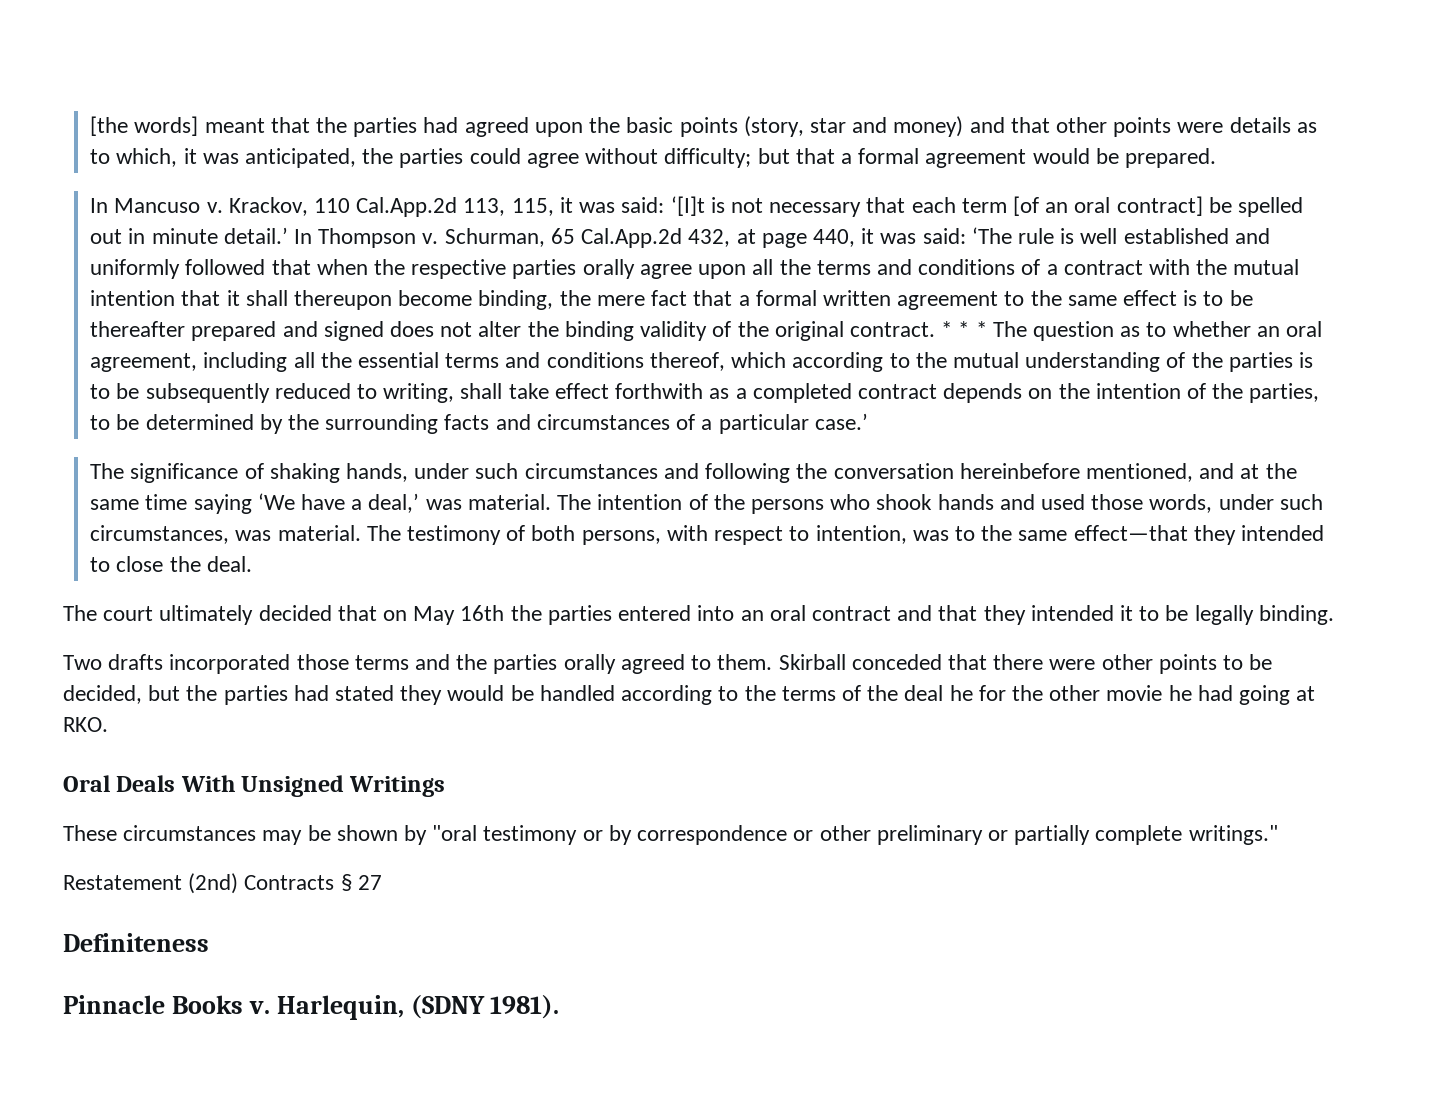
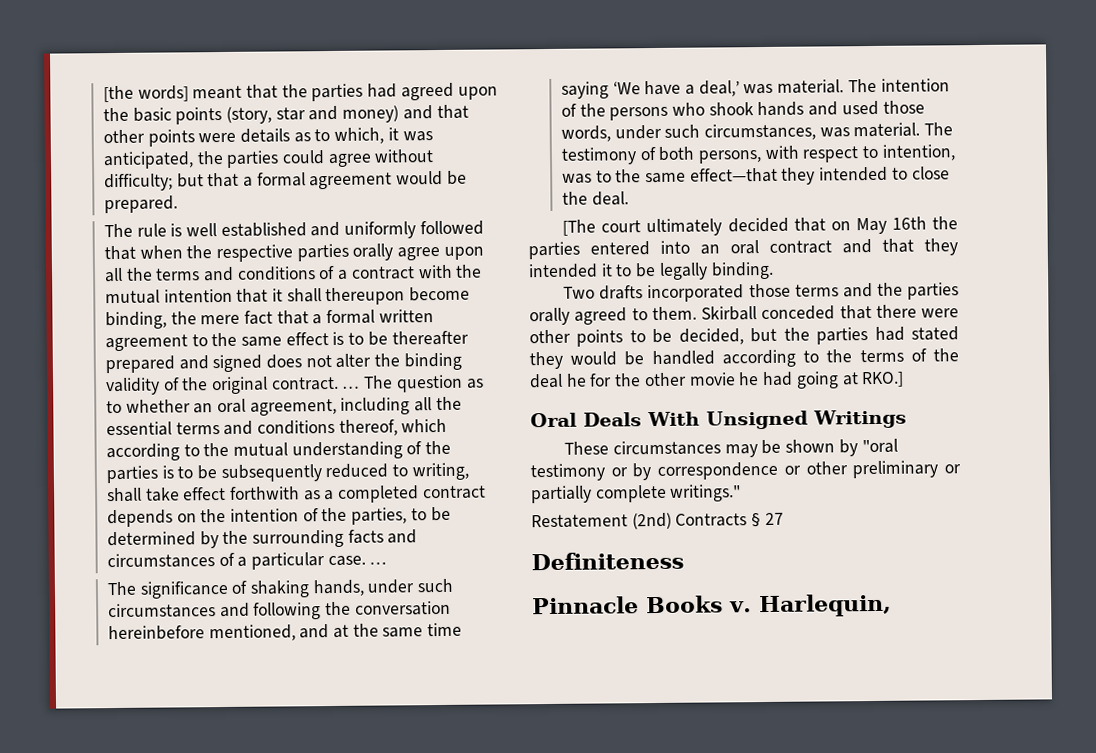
- In Mancuso v. Krackov, 110 Cal.App.2d 113, 115, it was said: ‘[I]t is not necessary that each term [of an oral contract] be spelled out in minute detail.’ In Thompson v. Schurman, 65 Cal.App.2d 432, at page 440, it was said: ‘The rule is well established and uniformly followed that when the respective parties orally agree upon all the terms and conditions of a contract with the mutual intention that it shall thereupon become binding, the mere fact that a formal written agreement to the same effect is to be thereafter prepared and signed does not alter the binding validity of the original contract.
+ The rule is well established and uniformly followed that when the respective parties orally agree upon all the terms and conditions of a contract with the mutual intention that it shall thereupon become binding, the mere fact that a formal written agreement to the same effect is to be thereafter prepared and signed does not alter the binding validity of the original contract.
- * * * The question as to whether an oral agreement, including all the essential terms and conditions thereof, which according to the mutual understanding of the parties is to be subsequently reduced to writing, shall take effect forthwith as a completed contract depends on the intention of the parties, to be determined by the surrounding facts and circumstances of a particular case.’
+ … The question as to whether an oral agreement, including all the essential terms and conditions thereof, which according to the mutual understanding of the parties is to be subsequently reduced to writing, shall take effect forthwith as a completed contract depends on the intention of the parties, to be determined by the surrounding facts and circumstances of a particular case. …
- The court ultimately decided that on May 16th the parties entered into an oral contract and that they intended it to be legally binding.
+ [The court ultimately decided that on May 16th the parties entered into an oral contract and that they intended it to be legally binding.
- Skirball conceded that there were other points to be decided, but the parties had stated they would be handled according to the terms of the deal he for the other movie he had going at RKO.
+ Skirball conceded that there were other points to be decided, but the parties had stated they would be handled according to the terms of the deal he for the other movie he had going at RKO.]
- Harlequin, (SDNY 1981).
+ Harlequin,

